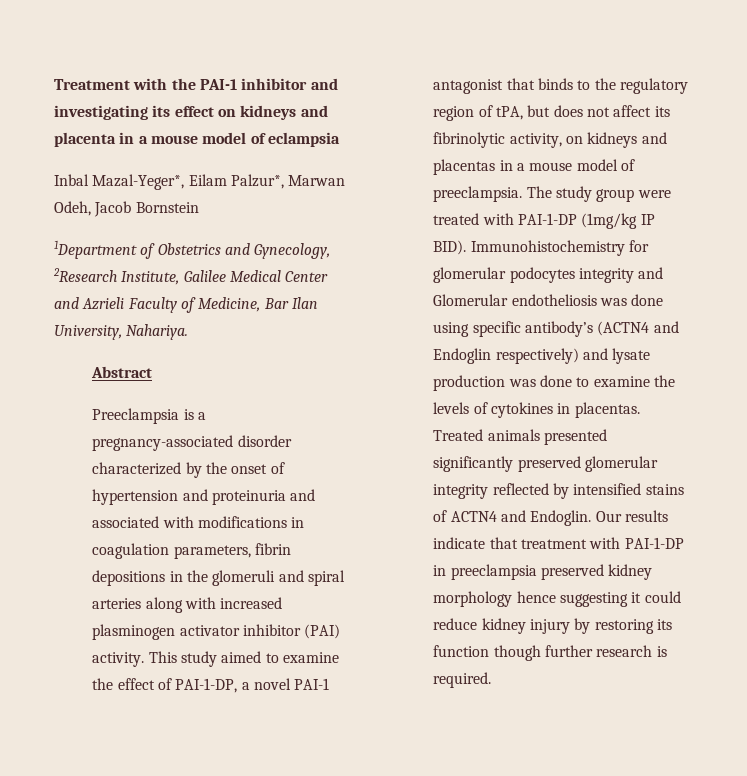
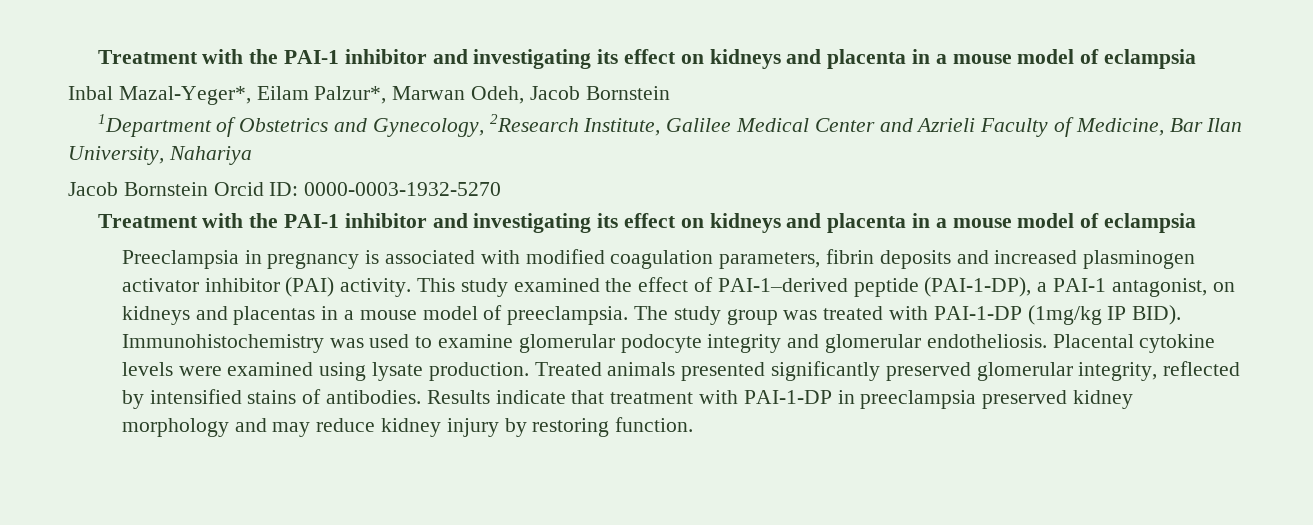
- 1Department of Obstetrics and Gynecology, 2Research Institute, Galilee Medical Center and Azrieli Faculty of Medicine, Bar Ilan University, Nahariya.
- Abstract
- Preeclampsia is a pregnancy-associated disorder characterized by the onset of hypertension and proteinuria and associated with modifications in coagulation parameters, fibrin depositions in the glomeruli and spiral arteries along with increased plasminogen activator inhibitor (PAI) activity.
+ 1Department of Obstetrics and Gynecology, 2Research Institute, Galilee Medical Center and Azrieli Faculty of Medicine, Bar Ilan University, Nahariya
+ Jacob Bornstein Orcid ID: 0000-0003-1932-5270
+ Treatment with the PAI-1 inhibitor and investigating its effect on kidneys and placenta in a mouse model of eclampsia
+ Preeclampsia in pregnancy is associated with modified coagulation parameters, fibrin deposits and increased plasminogen activator inhibitor (PAI) activity.
- This study aimed to examine the effect of PAI-1-DP, a novel PAI-1 antagonist that binds to the regulatory region of tPA, but does not affect its fibrinolytic activity, on kidneys and placentas in a mouse model of preeclampsia.
+ This study examined the effect of PAI-1–derived peptide (PAI-1-DP), a PAI-1 antagonist, on kidneys and placentas in a mouse model of preeclampsia.
- The study group were treated with PAI-1-DP (1mg/kg IP BID).
+ The study group was treated with PAI-1-DP (1mg/kg IP BID).
- Immunohistochemistry for glomerular podocytes integrity and Glomerular endotheliosis was done using specific antibody’s (ACTN4 and Endoglin respectively) and lysate production was done to examine the levels of cytokines in placentas.
+ Immunohistochemistry was used to examine glomerular podocyte integrity and glomerular endotheliosis. Placental cytokine levels were examined using lysate production.
- Treated animals presented significantly preserved glomerular integrity reflected by intensified stains of ACTN4 and Endoglin. Our results indicate that treatment with PAI-1-DP in preeclampsia preserved kidney morphology hence suggesting it could reduce kidney injury by restoring its function though further research is required.
+ Treated animals presented significantly preserved glomerular integrity, reflected by intensified stains of antibodies. Results indicate that treatment with PAI-1-DP in preeclampsia preserved kidney morphology and may reduce kidney injury by restoring function.

